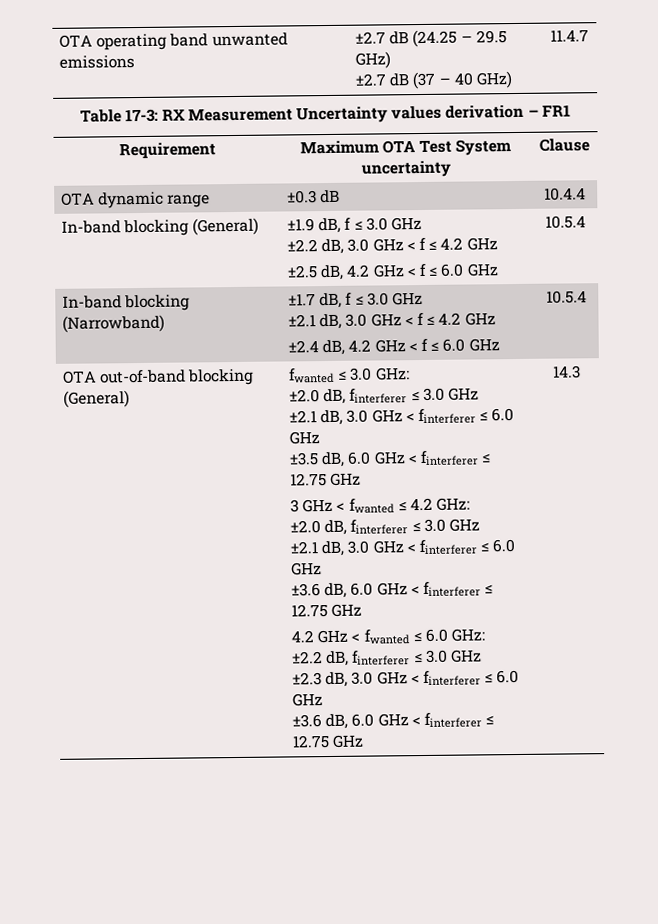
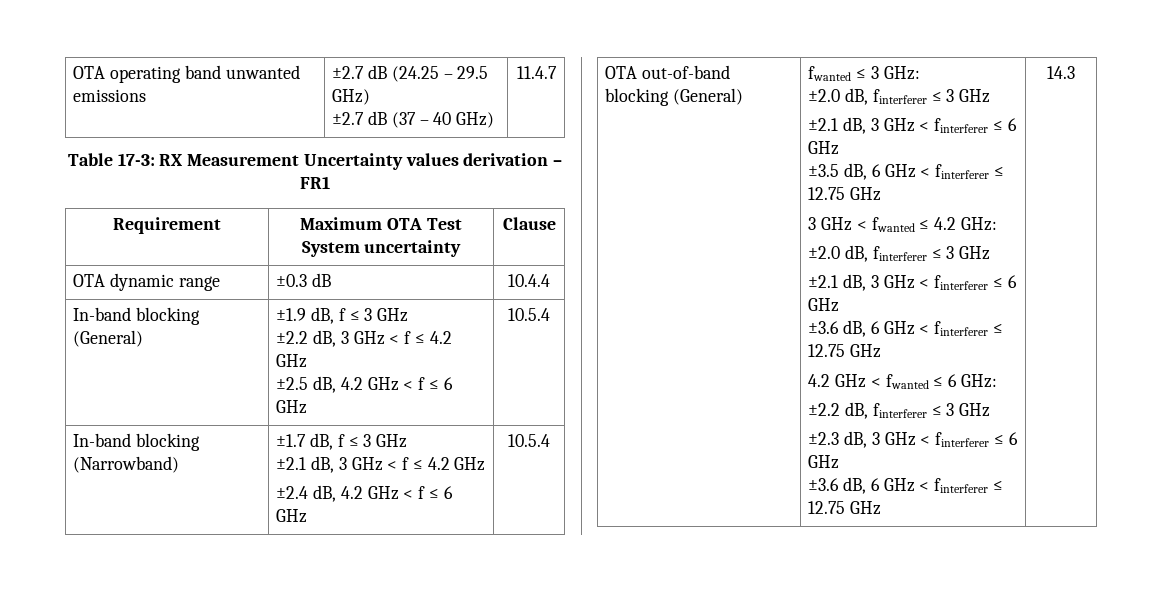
- In-band blocking (General) | ±1.9 dB, f ≤ 3.0 GHz
- ±2.2 dB, 3.0 GHz < f ≤ 4.2 GHz
- ±2.5 dB, 4.2 GHz < f ≤ 6.0 GHz | 10.5.4
+ In-band blocking (General) | ±1.9 dB, f ≤ 3 GHz
+ ±2.2 dB, 3 GHz < f ≤ 4.2 GHz
+ ±2.5 dB, 4.2 GHz < f ≤ 6 GHz | 10.5.4
- In-band blocking (Narrowband) | ±1.7 dB, f ≤ 3.0 GHz
- ±2.1 dB, 3.0 GHz < f ≤ 4.2 GHz
- ±2.4 dB, 4.2 GHz < f ≤ 6.0 GHz | 10.5.4
+ In-band blocking (Narrowband) | ±1.7 dB, f ≤ 3 GHz
+ ±2.1 dB, 3 GHz < f ≤ 4.2 GHz
+ ±2.4 dB, 4.2 GHz < f ≤ 6 GHz | 10.5.4
- fwanted ≤ 3.0 GHz:
- ±2.0 dB, finterferer ≤ 3.0 GHz
- ±2.1 dB, 3.0 GHz < finterferer ≤ 6.0 GHz
+ fwanted ≤ 3 GHz:
+ ±2.0 dB, finterferer ≤ 3 GHz
+ ±2.1 dB, 3 GHz < finterferer ≤ 6 GHz
- ±3.5 dB, 6.0 GHz < finterferer ≤ 12.75 GHz
+ ±3.5 dB, 6 GHz < finterferer ≤ 12.75 GHz
  3 GHz < fwanted ≤ 4.2 GHz:
- ±2.0 dB, finterferer ≤ 3.0 GHz
- ±2.1 dB, 3.0 GHz < finterferer ≤ 6.0 GHz
- ±3.6 dB, 6.0 GHz < finterferer ≤ 12.75 GHz
+ ±2.0 dB, finterferer ≤ 3 GHz
+ ±2.1 dB, 3 GHz < finterferer ≤ 6 GHz
+ ±3.6 dB, 6 GHz < finterferer ≤ 12.75 GHz
- 4.2 GHz < fwanted ≤ 6.0 GHz:
+ 4.2 GHz < fwanted ≤ 6 GHz:
- ±2.2 dB, finterferer ≤ 3.0 GHz
+ ±2.2 dB, finterferer ≤ 3 GHz
- ±2.3 dB, 3.0 GHz < finterferer ≤ 6.0 GHz
- ±3.6 dB, 6.0 GHz < finterferer ≤ 12.75 GHz
+ ±2.3 dB, 3 GHz < finterferer ≤ 6 GHz
+ ±3.6 dB, 6 GHz < finterferer ≤ 12.75 GHz

